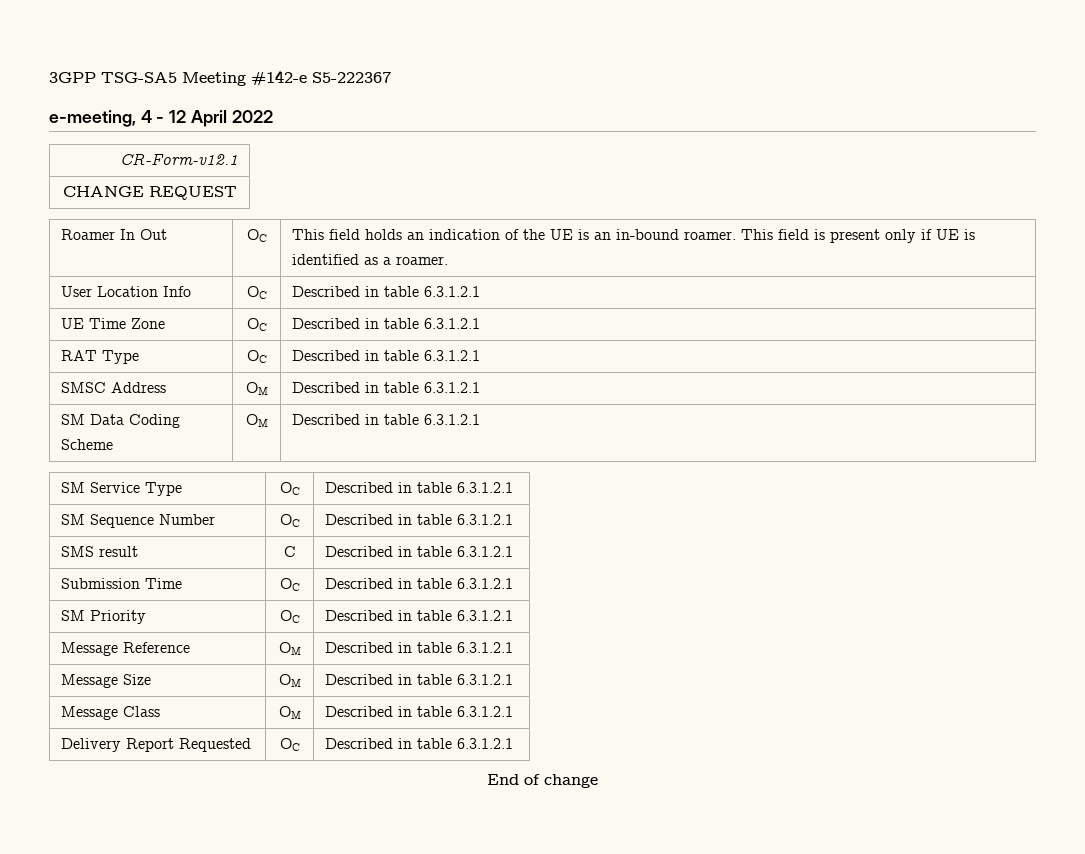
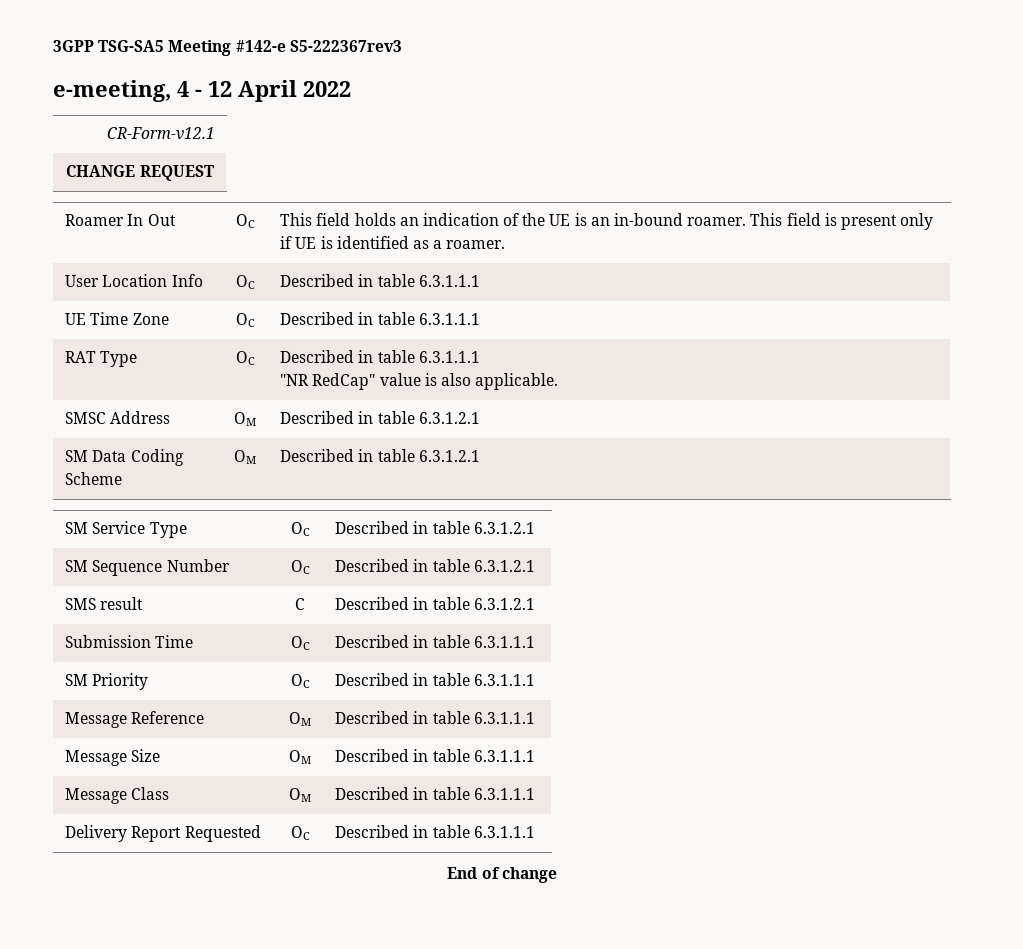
- 3GPP TSG-SA5 Meeting #142-e S5-222367
+ 3GPP TSG-SA5 Meeting #142-e S5-222367rev3
- User Location Info | OC | Described in table 6.3.1.2.1
+ User Location Info | OC | Described in table 6.3.1.1.1
- UE Time Zone | OC | Described in table 6.3.1.2.1
+ UE Time Zone | OC | Described in table 6.3.1.1.1
- RAT Type | OC | Described in table 6.3.1.2.1
+ RAT Type | OC | Described in table 6.3.1.1.1
+ "NR RedCap" value is also applicable.
- Submission Time | OC | Described in table 6.3.1.2.1
+ Submission Time | OC | Described in table 6.3.1.1.1
- SM Priority | OC | Described in table 6.3.1.2.1
+ SM Priority | OC | Described in table 6.3.1.1.1
- Message Reference | OM | Described in table 6.3.1.2.1
+ Message Reference | OM | Described in table 6.3.1.1.1
- Message Size | OM | Described in table 6.3.1.2.1
+ Message Size | OM | Described in table 6.3.1.1.1
- Message Class | OM | Described in table 6.3.1.2.1
+ Message Class | OM | Described in table 6.3.1.1.1
- Delivery Report Requested | OC | Described in table 6.3.1.2.1
+ Delivery Report Requested | OC | Described in table 6.3.1.1.1

